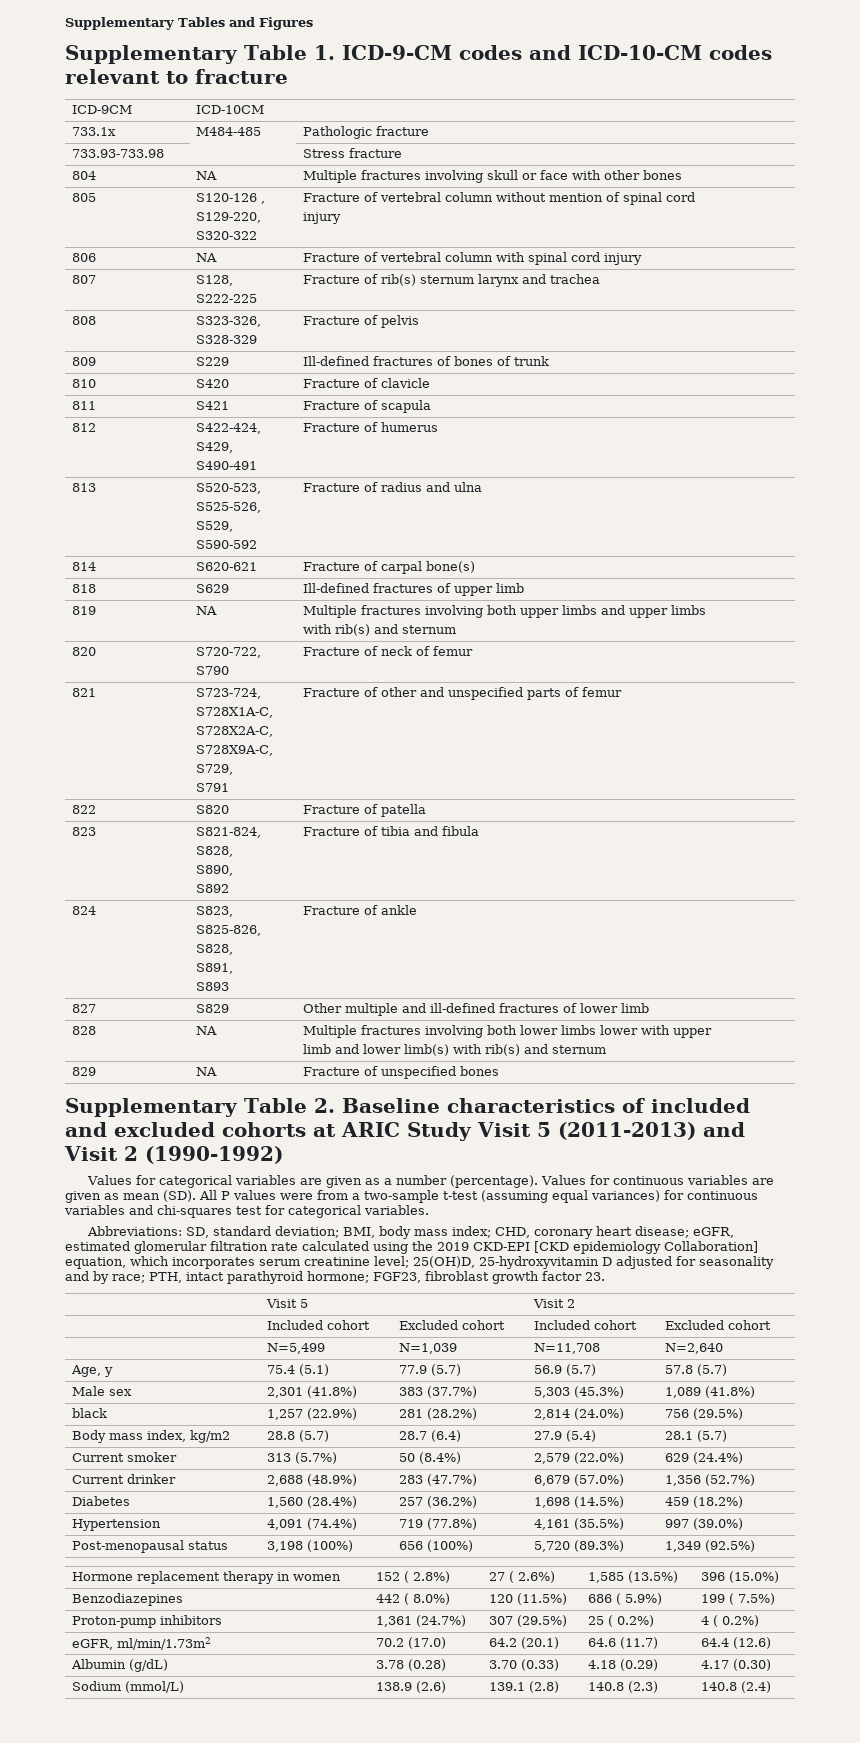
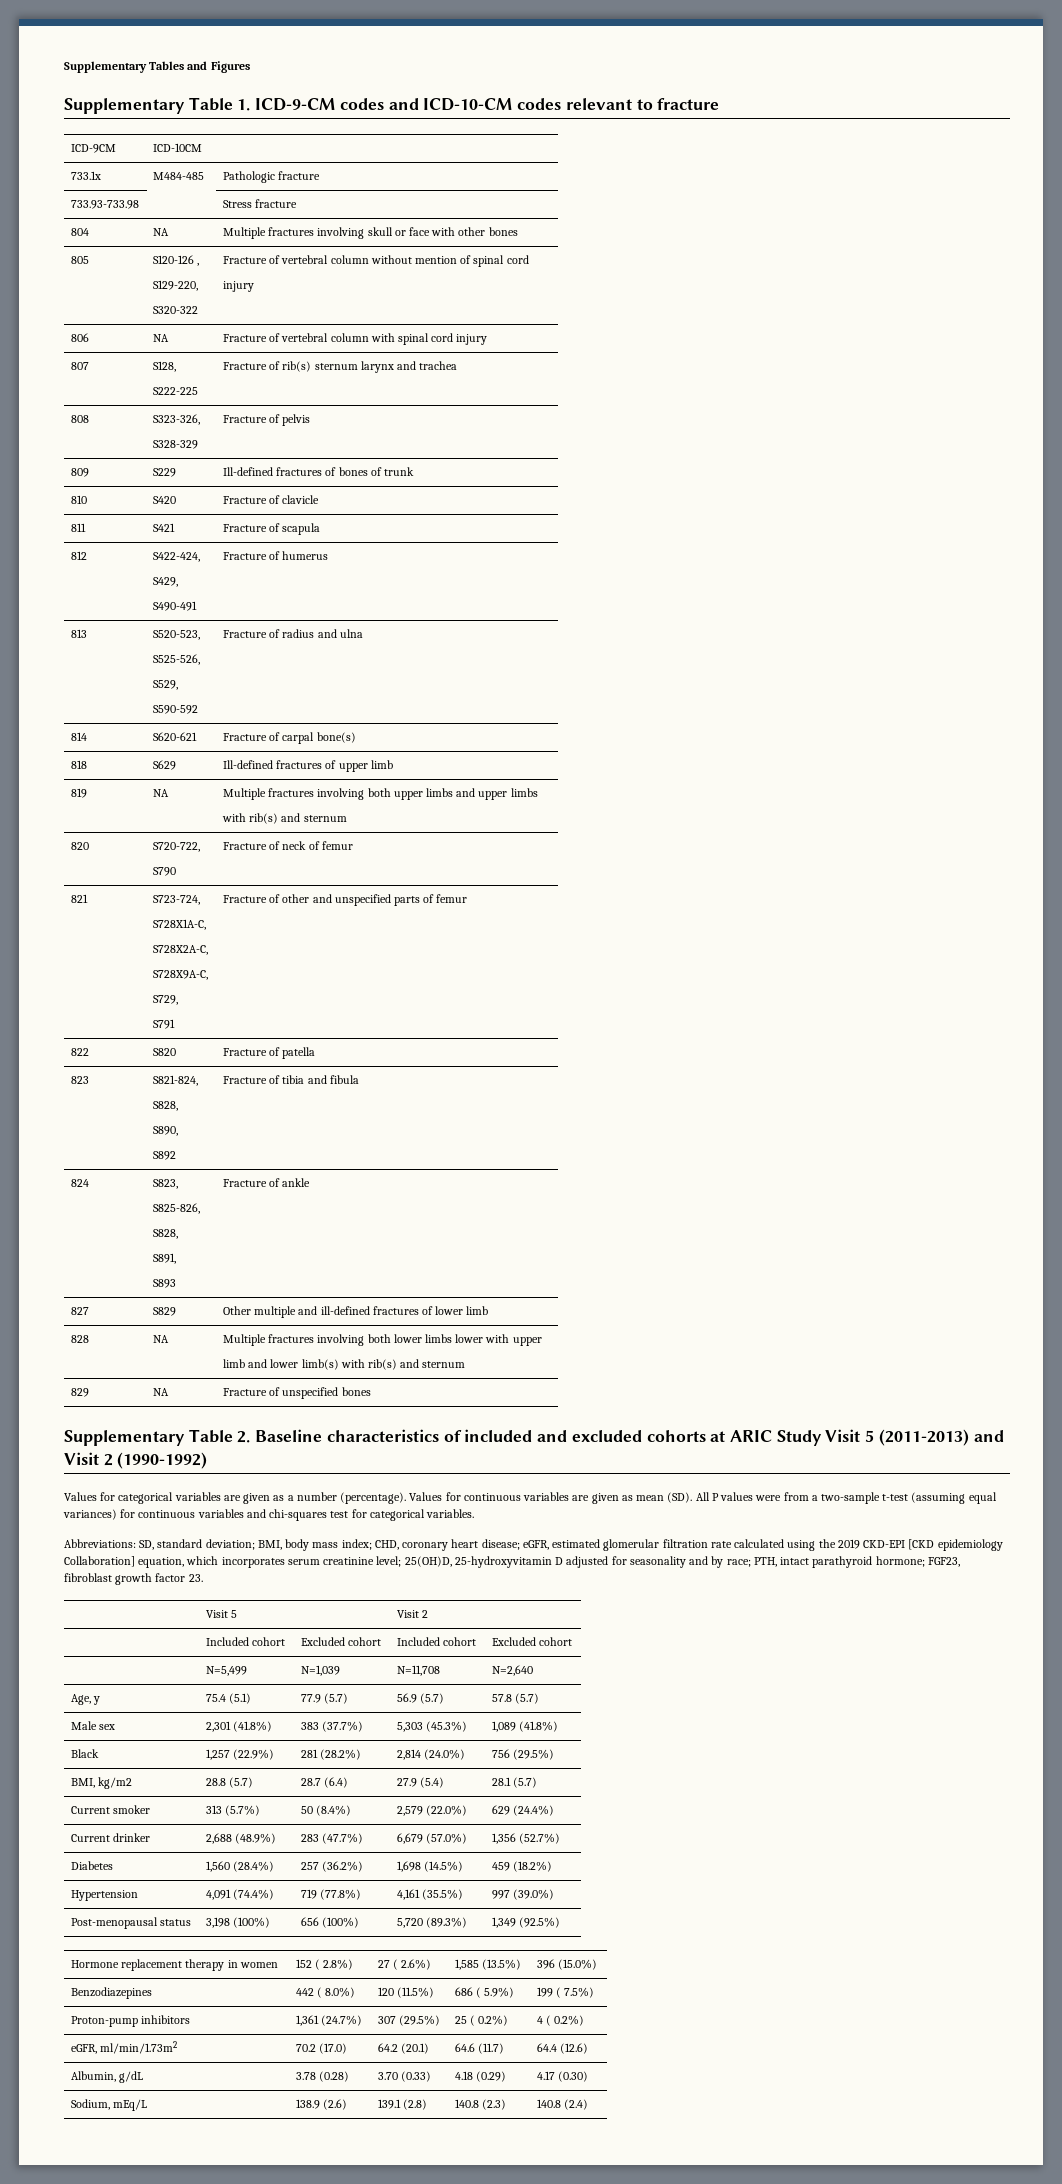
- black | 1,257 (22.9%) | 281 (28.2%) | 2,814 (24.0%) | 756 (29.5%)
+ Black | 1,257 (22.9%) | 281 (28.2%) | 2,814 (24.0%) | 756 (29.5%)
- Body mass index, kg/m2 | 28.8 (5.7) | 28.7 (6.4) | 27.9 (5.4) | 28.1 (5.7)
+ BMI, kg/m2 | 28.8 (5.7) | 28.7 (6.4) | 27.9 (5.4) | 28.1 (5.7)
- Albumin (g/dL) | 3.78 (0.28) | 3.70 (0.33) | 4.18 (0.29) | 4.17 (0.30)
+ Albumin, g/dL | 3.78 (0.28) | 3.70 (0.33) | 4.18 (0.29) | 4.17 (0.30)
- Sodium (mmol/L) | 138.9 (2.6) | 139.1 (2.8) | 140.8 (2.3) | 140.8 (2.4)
+ Sodium, mEq/L | 138.9 (2.6) | 139.1 (2.8) | 140.8 (2.3) | 140.8 (2.4)

